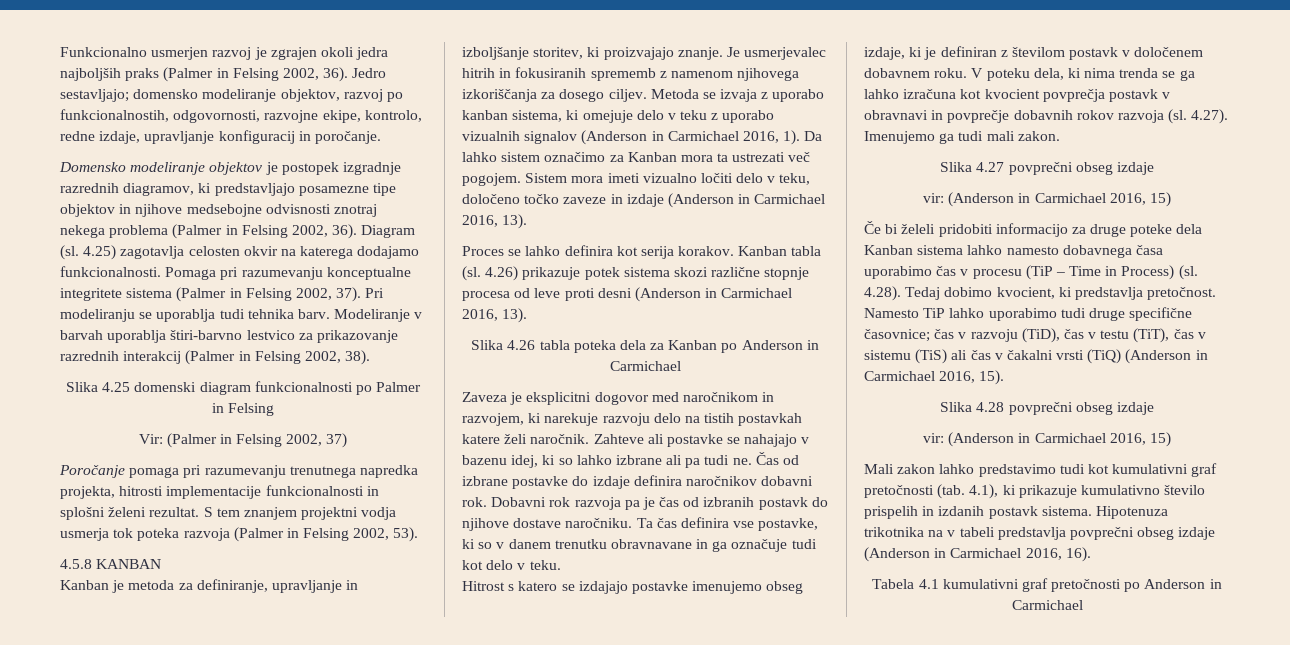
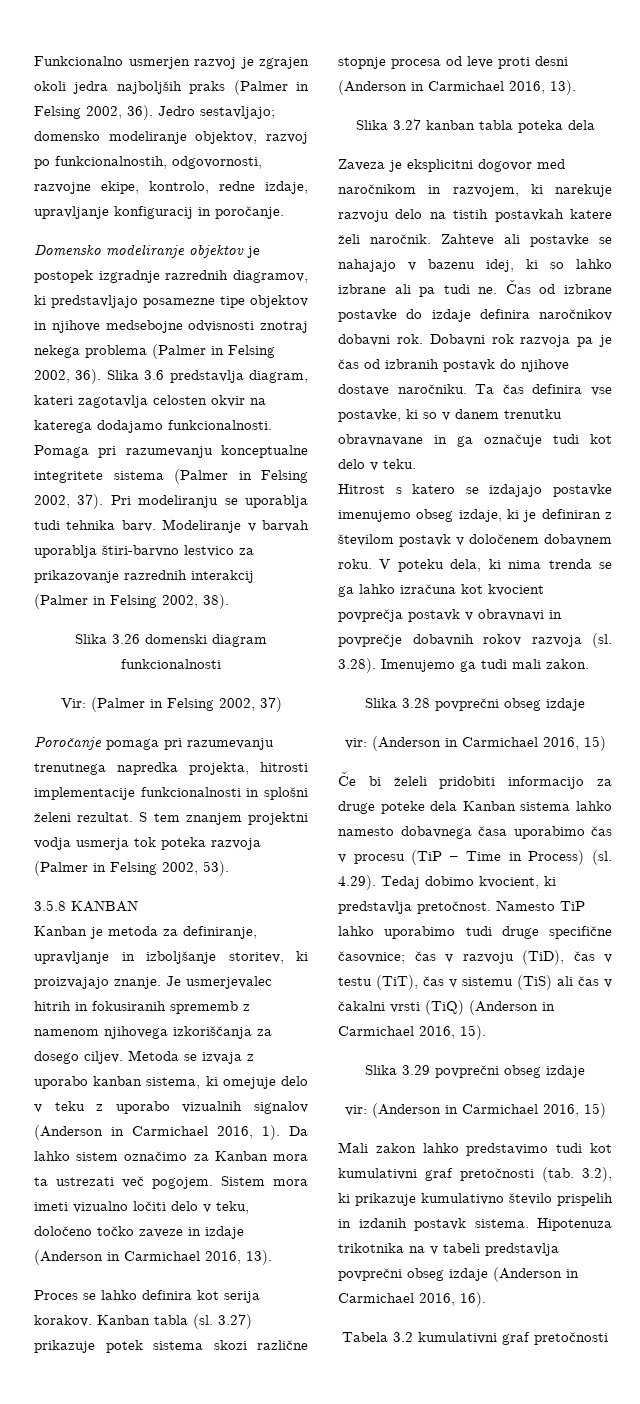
- Diagram (sl. 4.25) zagotavlja celosten okvir na katerega dodajamo funkcionalnosti.
+ Slika 3.6 predstavlja diagram, kateri zagotavlja celosten okvir na katerega dodajamo funkcionalnosti.
- Slika 4.25 domenski diagram funkcionalnosti po Palmer in Felsing
+ Slika 3.26 domenski diagram funkcionalnosti
- 4.5.8 KANBAN
+ 3.5.8 KANBAN
- 4.26) prikazuje potek sistema skozi različne stopnje procesa od leve proti desni (Anderson in Carmichael 2016, 13).
+ 3.27) prikazuje potek sistema skozi različne stopnje procesa od leve proti desni (Anderson in Carmichael 2016, 13).
- Slika 4.26 tabla poteka dela za Kanban po Anderson in Carmichael
+ Slika 3.27 kanban tabla poteka dela
- 4.27). Imenujemo ga tudi mali zakon.
+ 3.28). Imenujemo ga tudi mali zakon.
- Slika 4.27 povprečni obseg izdaje
+ Slika 3.28 povprečni obseg izdaje
- 4.28). Tedaj dobimo kvocient, ki predstavlja pretočnost.
+ 4.29). Tedaj dobimo kvocient, ki predstavlja pretočnost.
- Slika 4.28 povprečni obseg izdaje
+ Slika 3.29 povprečni obseg izdaje
- Mali zakon lahko predstavimo tudi kot kumulativni graf pretočnosti (tab. 4.1), ki prikazuje kumulativno število prispelih in izdanih postavk sistema.
+ Mali zakon lahko predstavimo tudi kot kumulativni graf pretočnosti (tab. 3.2), ki prikazuje kumulativno število prispelih in izdanih postavk sistema.
- Tabela 4.1 kumulativni graf pretočnosti po Anderson in Carmichael
+ Tabela 3.2 kumulativni graf pretočnosti

